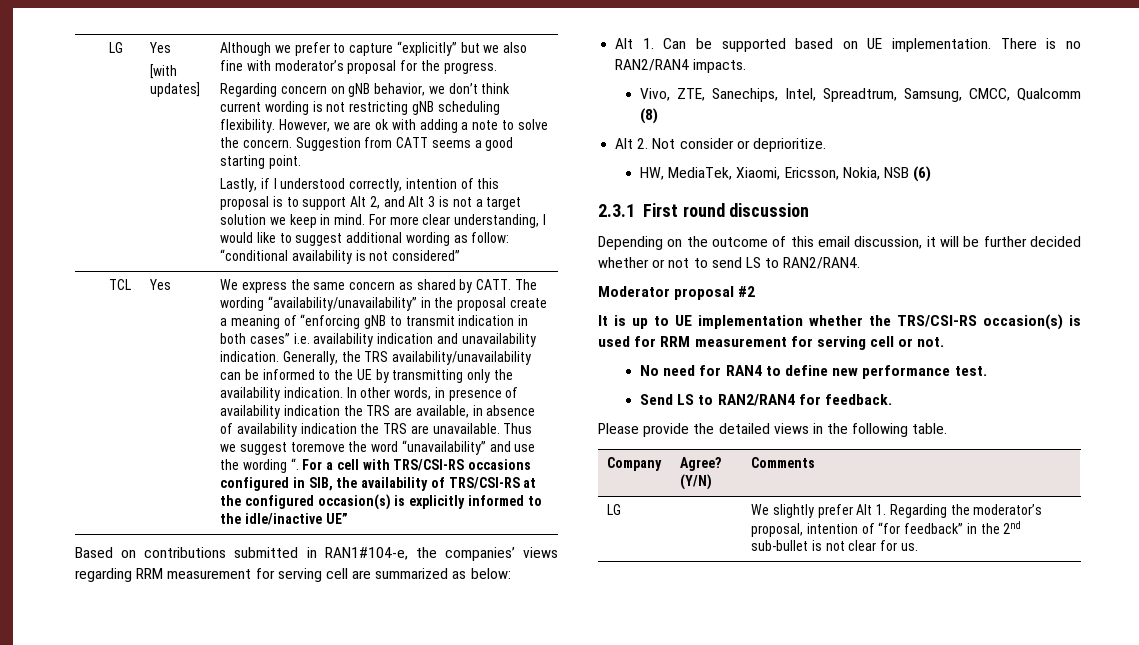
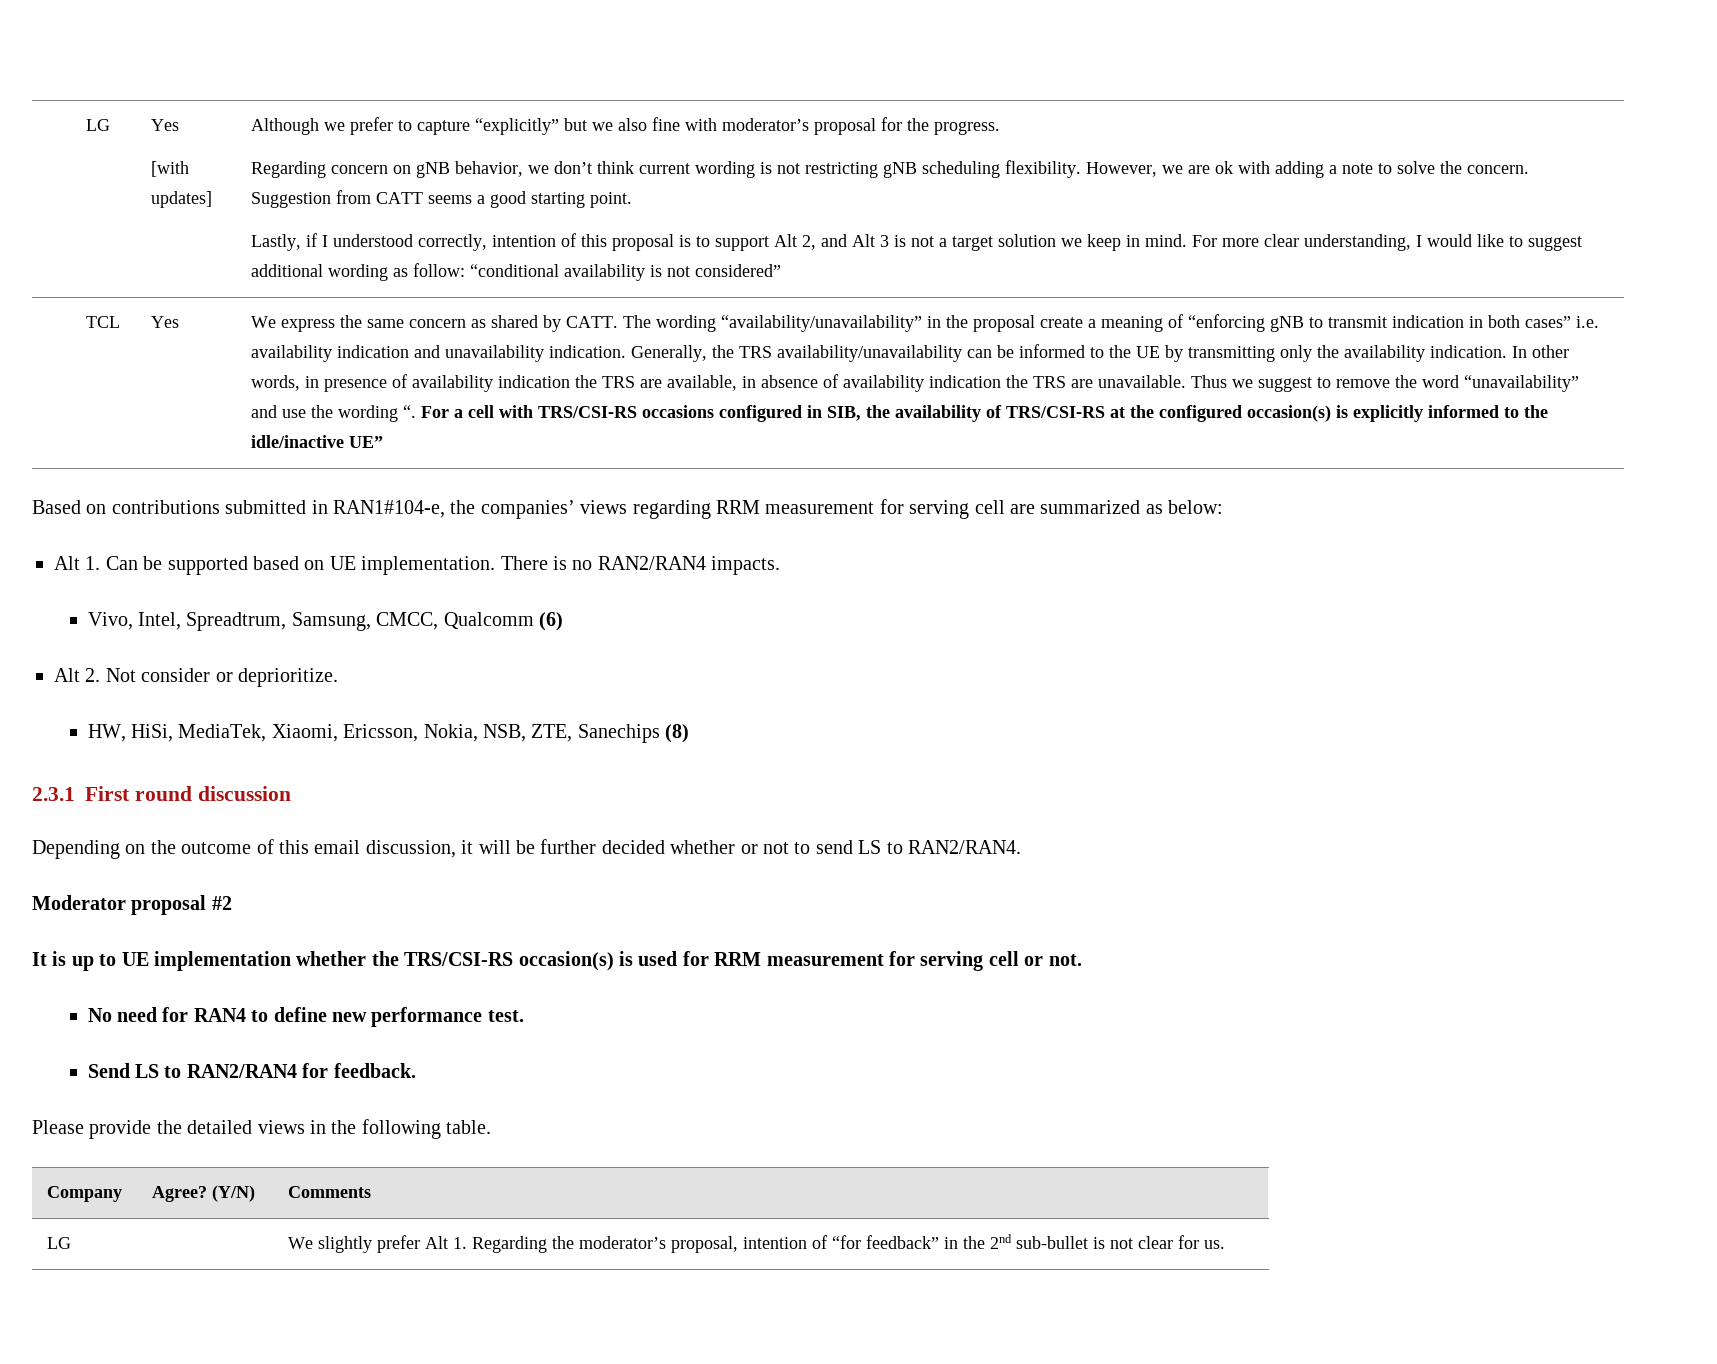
- Thus we suggest toremove the word “unavailability” and use the wording “.
+ Thus we suggest to remove the word “unavailability” and use the wording “.
- Vivo, ZTE, Sanechips, Intel, Spreadtrum, Samsung, CMCC, Qualcomm (8)
+ Vivo, Intel, Spreadtrum, Samsung, CMCC, Qualcomm (6)
- HW, MediaTek, Xiaomi, Ericsson, Nokia, NSB (6)
+ HW, HiSi, MediaTek, Xiaomi, Ericsson, Nokia, NSB, ZTE, Sanechips (8)

